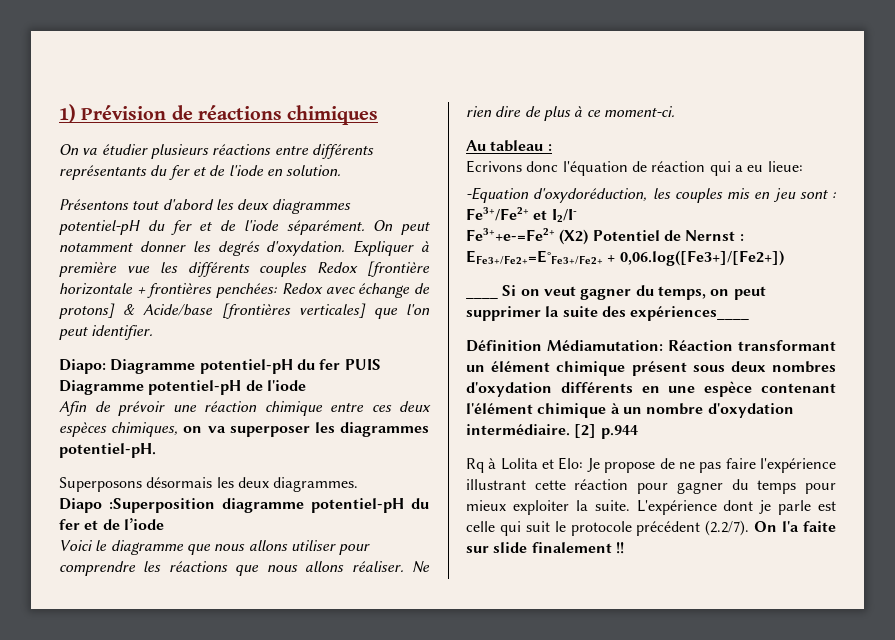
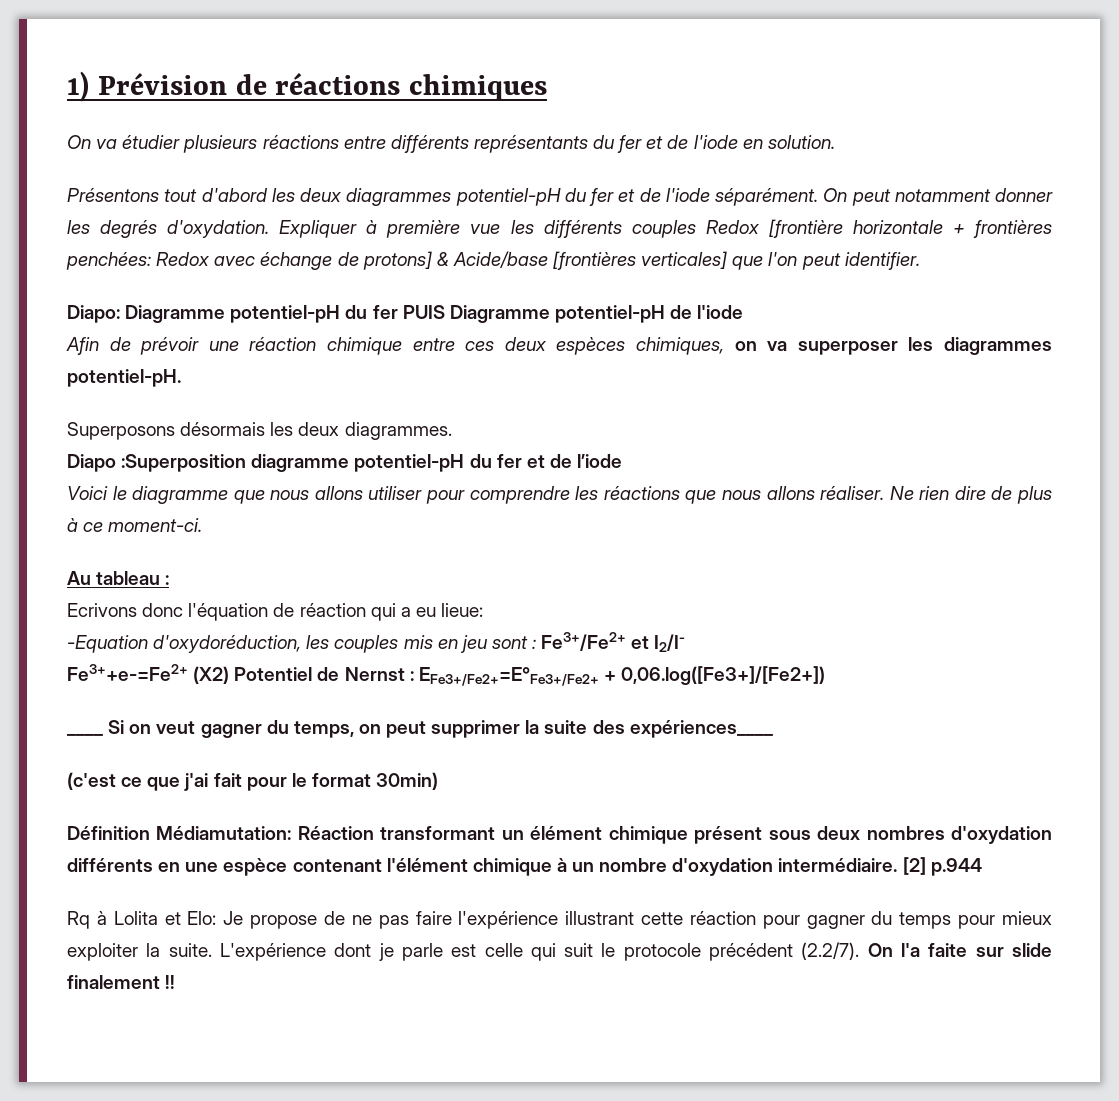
+ (c'est ce que j'ai fait pour le format 30min)

